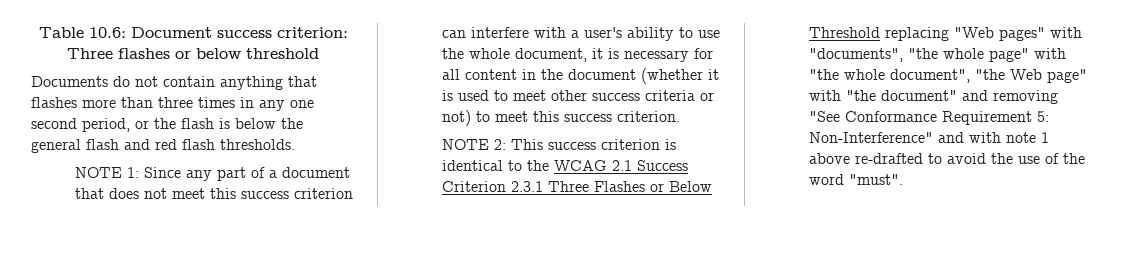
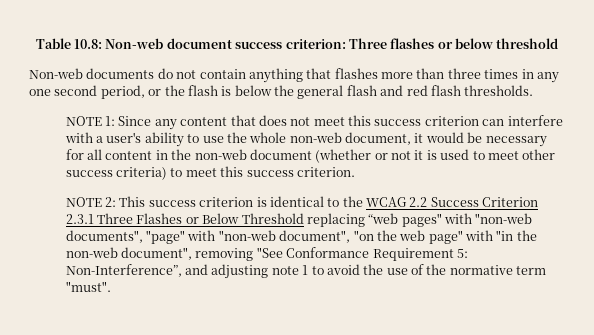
- Table 10.6: Document success criterion: Three flashes or below threshold
+ Table 10.8: Non-web document success criterion: Three flashes or below threshold
- Documents do not contain anything that flashes more than three times in any one second period, or the flash is below the general flash and red flash thresholds.
+ Non-web documents do not contain anything that flashes more than three times in any one second period, or the flash is below the general flash and red flash thresholds.
- NOTE 1: Since any part of a document that does not meet this success criterion can interfere with a user's ability to use the whole document, it is necessary for all content in the document (whether it is used to meet other success criteria or not) to meet this success criterion.
+ NOTE 1: Since any content that does not meet this success criterion can interfere with a user's ability to use the whole non-web document, it would be necessary for all content in the non-web document (whether or not it is used to meet other success criteria) to meet this success criterion.
- NOTE 2: This success criterion is identical to the WCAG 2.1 Success Criterion 2.3.1 Three Flashes or Below Threshold replacing "Web pages" with "documents", "the whole page" with "the whole document", "the Web page" with "the document" and removing "See Conformance Requirement 5: Non-Interference" and with note 1 above re-drafted to avoid the use of the word "must".
+ NOTE 2: This success criterion is identical to the WCAG 2.2 Success Criterion 2.3.1 Three Flashes or Below Threshold replacing “web pages" with "non-web documents", "page" with "non-web document", "on the web page" with "in the non-web document", removing "See Conformance Requirement 5: Non-Interference”, and adjusting note 1 to avoid the use of the normative term "must".

